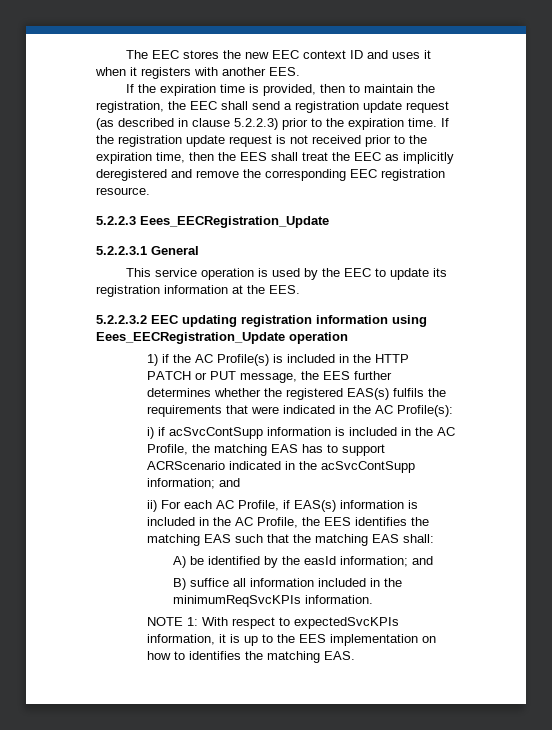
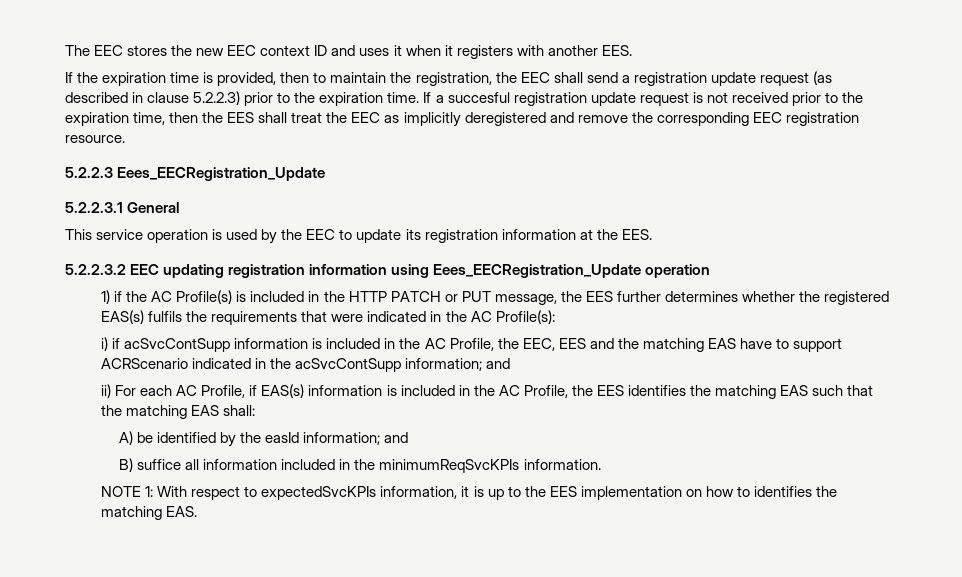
- If the registration update request is not received prior to the expiration time, then the EES shall treat the EEC as implicitly deregistered and remove the corresponding EEC registration resource.
+ If a succesful registration update request is not received prior to the expiration time, then the EES shall treat the EEC as implicitly deregistered and remove the corresponding EEC registration resource.
- i) if acSvcContSupp information is included in the AC Profile, the matching EAS has to support ACRScenario indicated in the acSvcContSupp information; and
+ i) if acSvcContSupp information is included in the AC Profile, the EEC, EES and the matching EAS have to support ACRScenario indicated in the acSvcContSupp information; and

